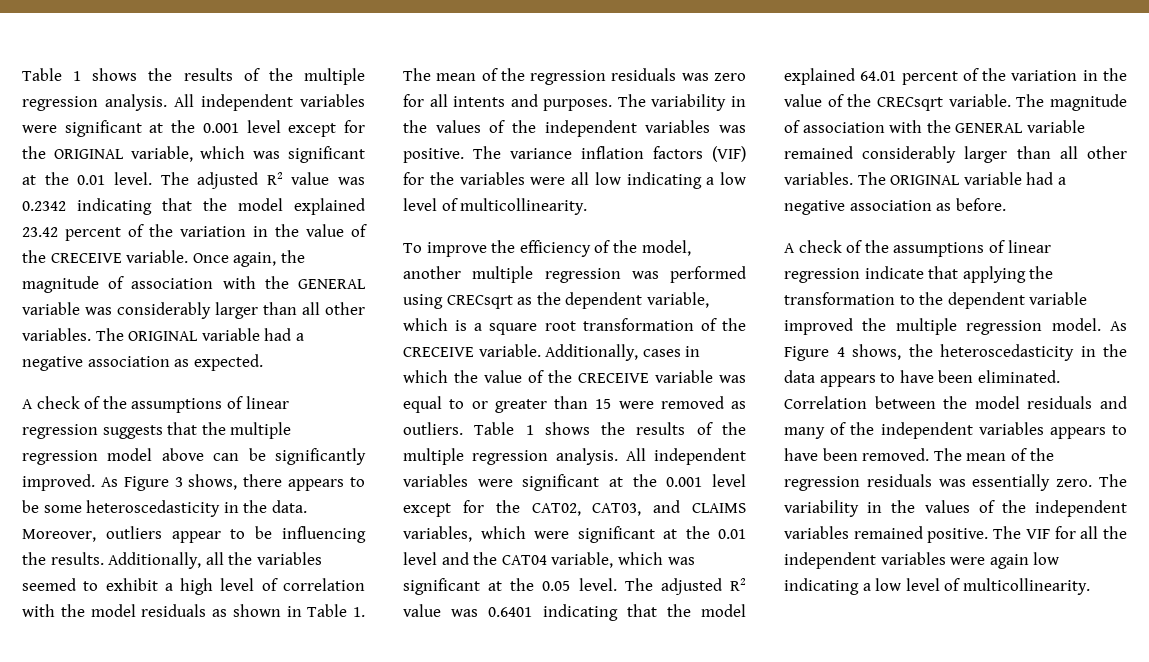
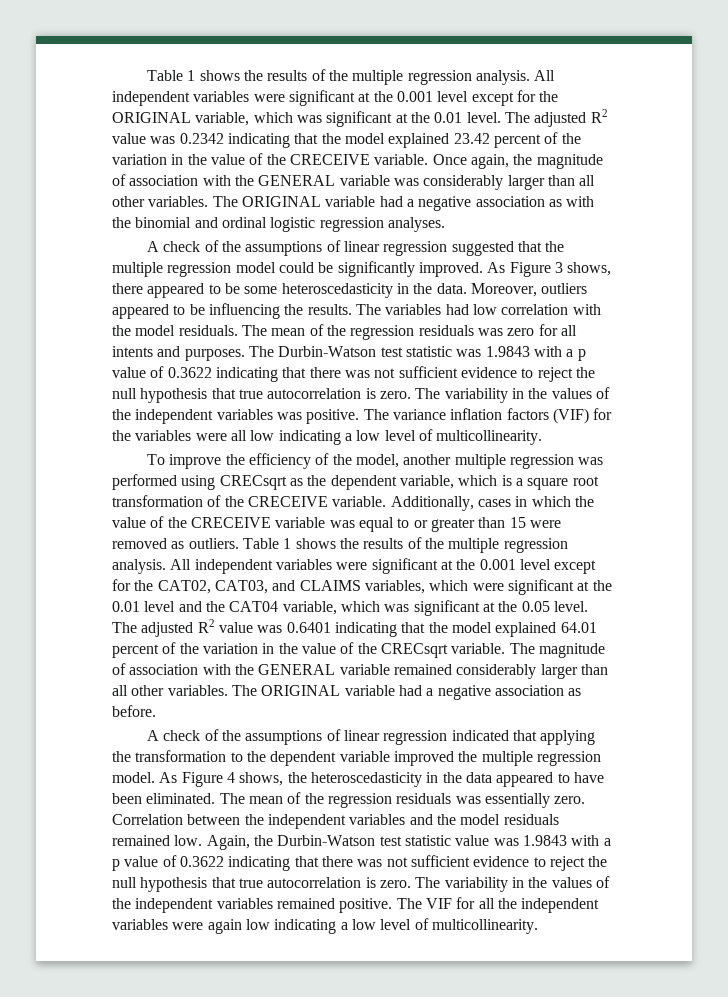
- The ORIGINAL variable had a negative association as expected.
- A check of the assumptions of linear regression suggests that the multiple regression model above can be significantly improved.
+ The ORIGINAL variable had a negative association as with the binomial and ordinal logistic regression analyses.
+ A check of the assumptions of linear regression suggested that the multiple regression model could be significantly improved.
- As Figure 3 shows, there appears to be some heteroscedasticity in the data.
+ As Figure 3 shows, there appeared to be some heteroscedasticity in the data.
- Moreover, outliers appear to be influencing the results.
+ Moreover, outliers appeared to be influencing the results.
- Additionally, all the variables seemed to exhibit a high level of correlation with the model residuals as shown in Table 1. The mean of the regression residuals was zero for all intents and purposes.
+ The variables had low correlation with the model residuals. The mean of the regression residuals was zero for all intents and purposes.
- The variability in the values of the independent variables was positive.
+ The Durbin-Watson test statistic was 1.9843 with a p value of 0.3622 indicating that there was not sufficient evidence to reject the null hypothesis that true autocorrelation is zero. The variability in the values of the independent variables was positive.
- A check of the assumptions of linear regression indicate that applying the transformation to the dependent variable improved the multiple regression model.
+ A check of the assumptions of linear regression indicated that applying the transformation to the dependent variable improved the multiple regression model.
- As Figure 4 shows, the heteroscedasticity in the data appears to have been eliminated.
+ As Figure 4 shows, the heteroscedasticity in the data appeared to have been eliminated.
- Correlation between the model residuals and many of the independent variables appears to have been removed.
+ Correlation between the independent variables and the model residuals remained low. Again, the Durbin-Watson test statistic value was 1.9843 with a p value of 0.3622 indicating that there was not sufficient evidence to reject the null hypothesis that true autocorrelation is zero.

